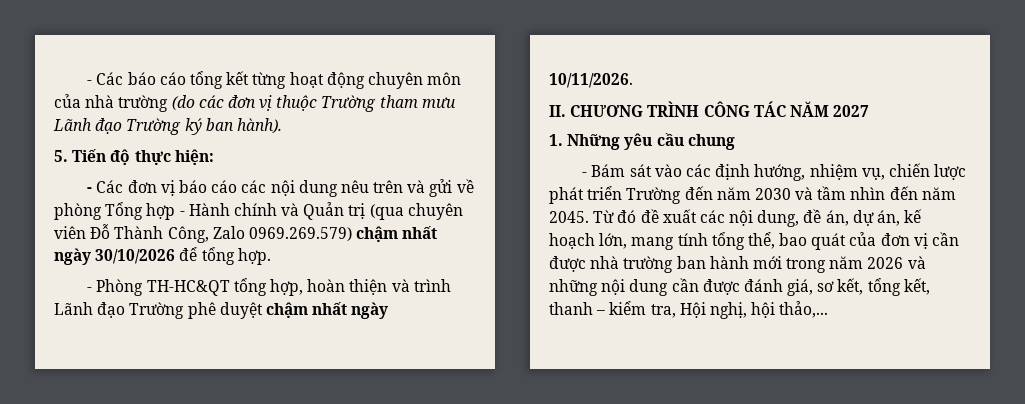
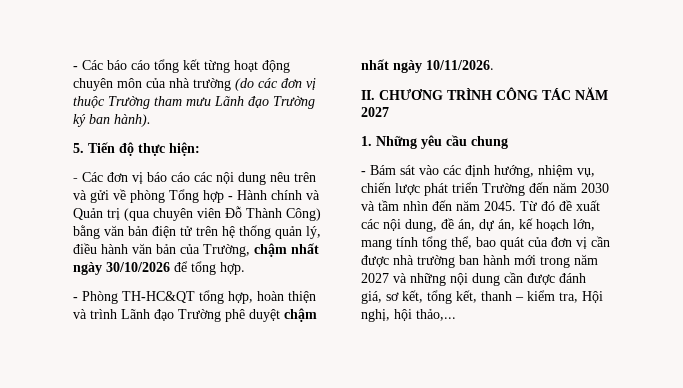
- - Các đơn vị báo cáo các nội dung nêu trên và gửi về phòng Tổng hợp - Hành chính và Quản trị (qua chuyên viên Đỗ Thành Công, Zalo 0969.269.579) chậm nhất ngày 30/10/2026 để tổng hợp.
+ - Các đơn vị báo cáo các nội dung nêu trên và gửi về phòng Tổng hợp - Hành chính và Quản trị (qua chuyên viên Đỗ Thành Công) bằng văn bản điện tử trên hệ thống quản lý, điều hành văn bản của Trường, chậm nhất ngày 30/10/2026 để tổng hợp.
- Từ đó đề xuất các nội dung, đề án, dự án, kế hoạch lớn, mang tính tổng thể, bao quát của đơn vị cần được nhà trường ban hành mới trong năm 2026 và những nội dung cần được đánh giá, sơ kết, tổng kết, thanh – kiểm tra, Hội nghị, hội thảo,...
+ Từ đó đề xuất các nội dung, đề án, dự án, kế hoạch lớn, mang tính tổng thể, bao quát của đơn vị cần được nhà trường ban hành mới trong năm 2027 và những nội dung cần được đánh giá, sơ kết, tổng kết, thanh – kiểm tra, Hội nghị, hội thảo,...

